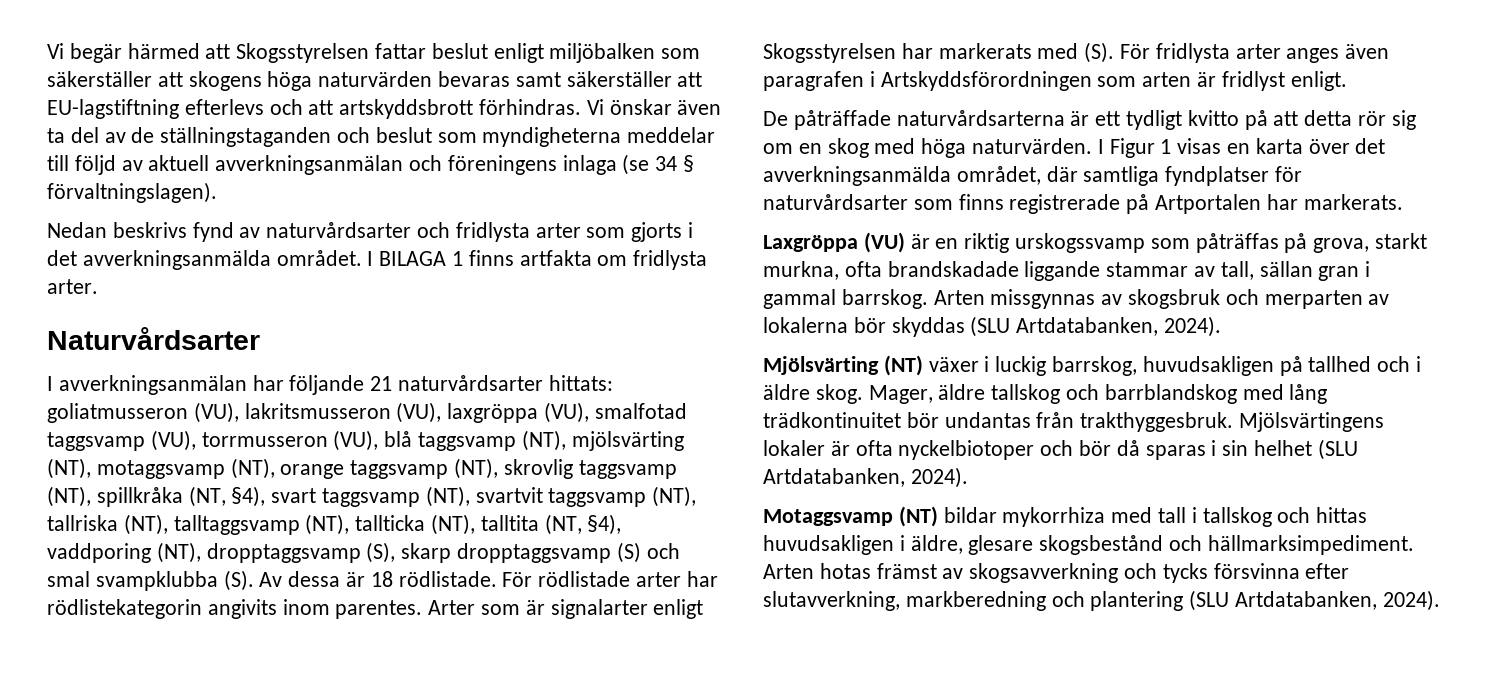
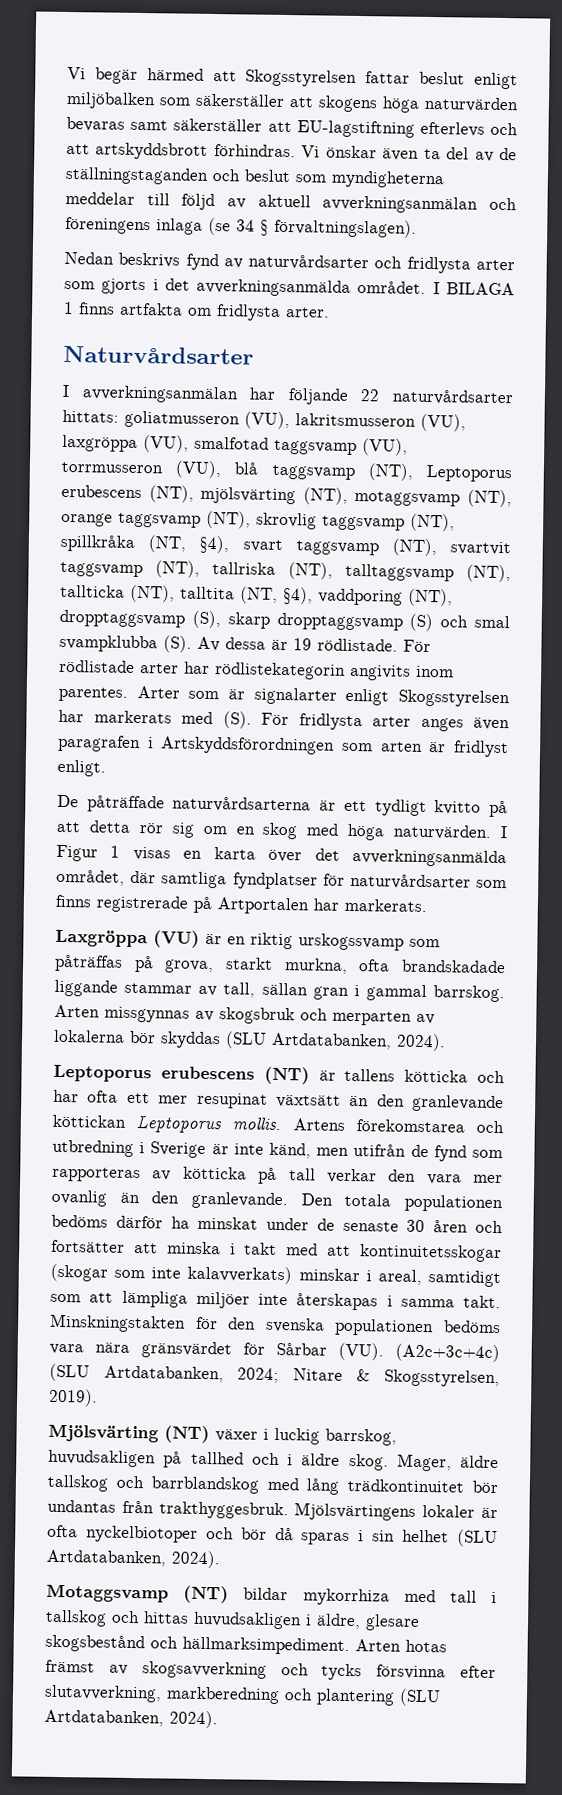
- I avverkningsanmälan har följande 21 naturvårdsarter hittats:
+ I avverkningsanmälan har följande 22 naturvårdsarter hittats:
- goliatmusseron (VU), lakritsmusseron (VU), laxgröppa (VU), smalfotad taggsvamp (VU), torrmusseron (VU), blå taggsvamp (NT), mjölsvärting (NT), motaggsvamp (NT), orange taggsvamp (NT), skrovlig taggsvamp (NT), spillkråka (NT, §4), svart taggsvamp (NT), svartvit taggsvamp (NT), tallriska (NT), talltaggsvamp (NT), tallticka (NT), talltita (NT, §4), vaddporing (NT), dropptaggsvamp (S), skarp dropptaggsvamp (S) och smal svampklubba (S). Av dessa är 18 rödlistade.
+ goliatmusseron (VU), lakritsmusseron (VU), laxgröppa (VU), smalfotad taggsvamp (VU), torrmusseron (VU), blå taggsvamp (NT), Leptoporus erubescens (NT), mjölsvärting (NT), motaggsvamp (NT), orange taggsvamp (NT), skrovlig taggsvamp (NT), spillkråka (NT, §4), svart taggsvamp (NT), svartvit taggsvamp (NT), tallriska (NT), talltaggsvamp (NT), tallticka (NT), talltita (NT, §4), vaddporing (NT), dropptaggsvamp (S), skarp dropptaggsvamp (S) och smal svampklubba (S). Av dessa är 19 rödlistade.
+ Leptoporus erubescens (NT) är tallens kötticka och har ofta ett mer resupinat växtsätt än den granlevande köttickan Leptoporus mollis. Artens förekomstarea och utbredning i Sverige är inte känd, men utifrån de fynd som rapporteras av kötticka på tall verkar den vara mer ovanlig än den granlevande. Den totala populationen bedöms därför ha minskat under de senaste 30 åren och fortsätter att minska i takt med att kontinuitetsskogar (skogar som inte kalavverkats) minskar i areal, samtidigt som att lämpliga miljöer inte återskapas i samma takt. Minskningstakten för den svenska populationen bedöms vara nära gränsvärdet för Sårbar (VU). (A2c+3c+4c) (SLU Artdatabanken, 2024; Nitare & Skogsstyrelsen, 2019).

